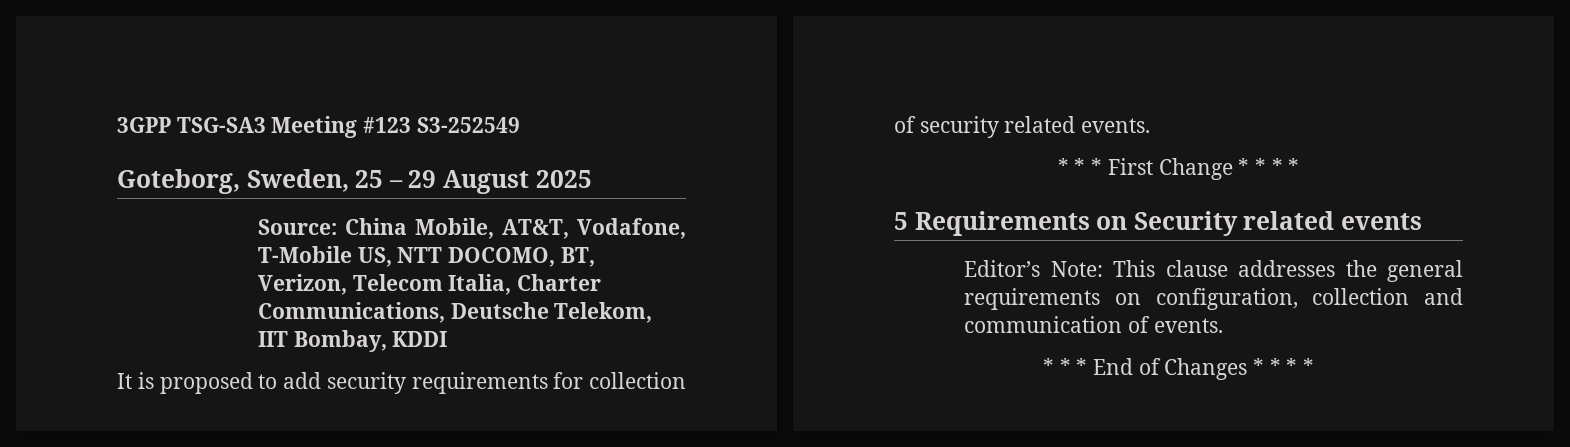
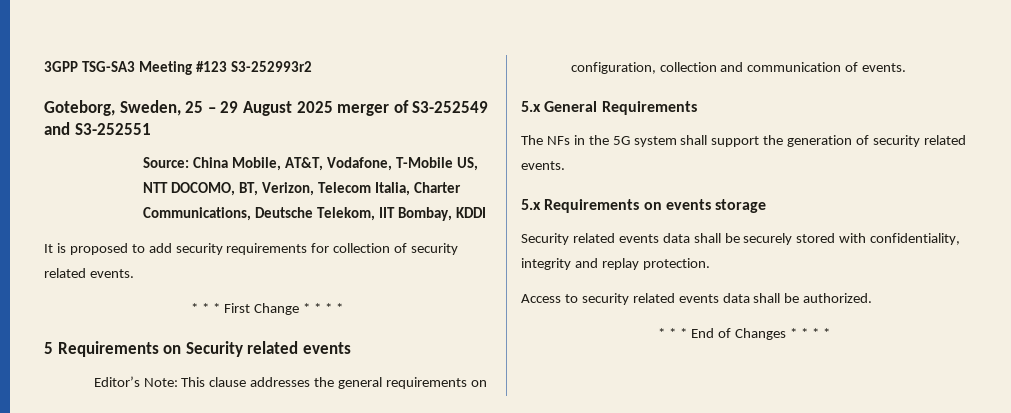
- 3GPP TSG-SA3 Meeting #123 S3-252549
+ 3GPP TSG-SA3 Meeting #123 S3-252993r2
- Goteborg, Sweden, 25 – 29 August 2025
+ Goteborg, Sweden, 25 – 29 August 2025 merger of S3-252549 and S3-252551
+ 5.x General Requirements
+ The NFs in the 5G system shall support the generation of security related events.
+ 5.x Requirements on events storage
+ Security related events data shall be securely stored with confidentiality, integrity and replay protection.
+ Access to security related events data shall be authorized.

